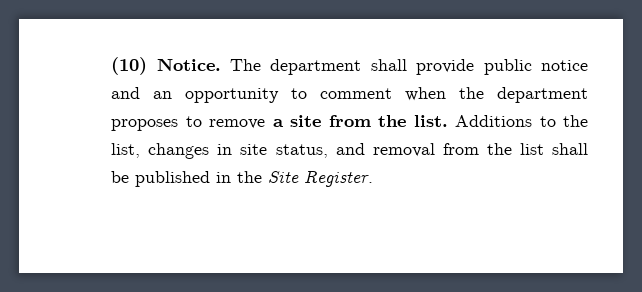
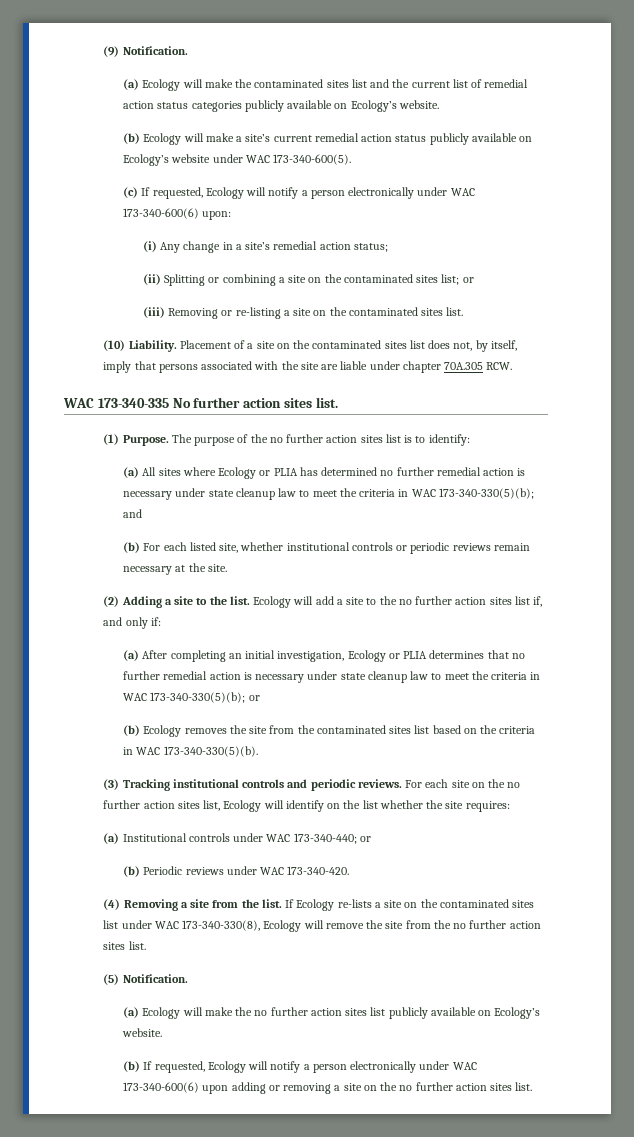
- (10) Notice. The department shall provide public notice and an opportunity to comment when the department proposes to remove a site from the list.
+ (9) Notification.
+ (a) Ecology will make the contaminated sites list and the current list of remedial action status categories publicly available on Ecology’s website.
+ (b) Ecology will make a site’s current remedial action status publicly available on Ecology’s website under WAC 173-340-600(5).
+ (c) If requested, Ecology will notify a person electronically under WAC 173-340-600(6) upon:
+ (i) Any change in a site’s remedial action status;
+ (ii) Splitting or combining a site on the contaminated sites list; or
+ (iii) Removing or re-listing a site on the contaminated sites list.
+ (10) Liability. Placement of a site on the contaminated sites list does not, by itself, imply that persons associated with the site are liable under chapter 70A.305 RCW.
+ WAC 173-340-335 No further action sites list.
+ (1) Purpose. The purpose of the no further action sites list is to identify:
+ (a) All sites where Ecology or PLIA has determined no further remedial action is necessary under state cleanup law to meet the criteria in WAC 173-340-330(5)(b); and
+ (b) For each listed site, whether institutional controls or periodic reviews remain necessary at the site.
+ (2) Adding a site to the list. Ecology will add a site to the no further action sites list if, and only if:
+ (a) After completing an initial investigation, Ecology or PLIA determines that no further remedial action is necessary under state cleanup law to meet the criteria in WAC 173-340-330(5)(b); or
+ (b) Ecology removes the site from the contaminated sites list based on the criteria in WAC 173-340-330(5)(b).
+ (3) Tracking institutional controls and periodic reviews. For each site on the no further action sites list, Ecology will identify on the list whether the site requires:
+ (a) Institutional controls under WAC 173-340-440; or
+ (b) Periodic reviews under WAC 173-340-420.
+ (4) Removing a site from the list.
- Additions to the list, changes in site status, and removal from the list shall be published in the Site Register.
+ If Ecology re-lists a site on the contaminated sites list under WAC 173-340-330(8), Ecology will remove the site from the no further action sites list.
+ (5) Notification.
+ (a) Ecology will make the no further action sites list publicly available on Ecology’s website.
+ (b) If requested, Ecology will notify a person electronically under WAC 173-340-600(6) upon adding or removing a site on the no further action sites list.

